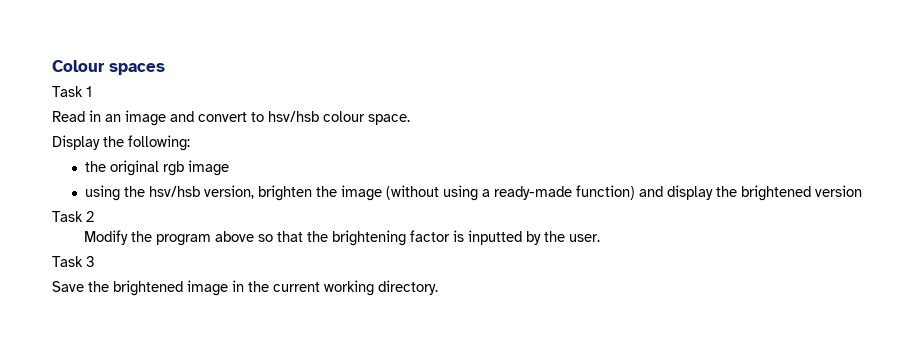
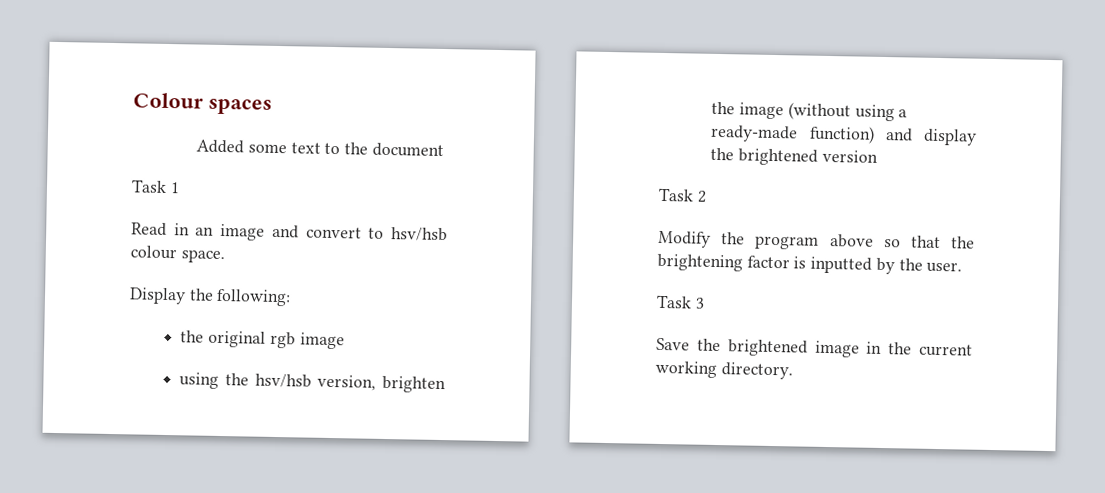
+ Added some text to the document

